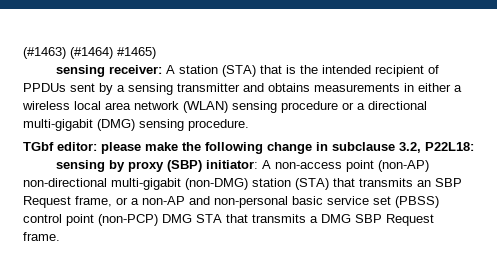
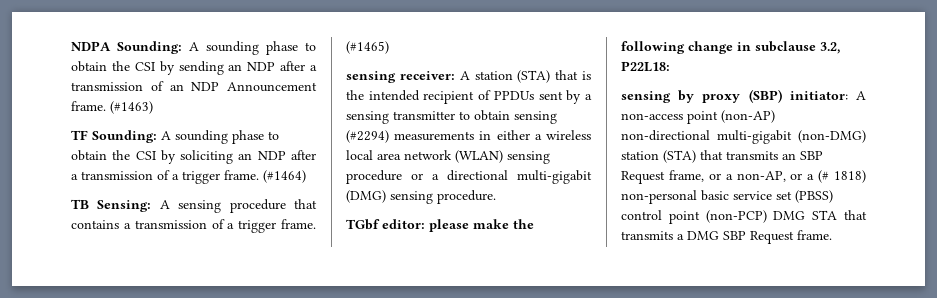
- (#1463) (#1464) #1465)
+ NDPA Sounding: A sounding phase to obtain the CSI by sending an NDP after a transmission of an NDP Announcement frame. (#1463)
+ TF Sounding: A sounding phase to obtain the CSI by soliciting an NDP after a transmission of a trigger frame. (#1464)
+ TB Sensing: A sensing procedure that contains a transmission of a trigger frame. (#1465)
- sensing receiver: A station (STA) that is the intended recipient of PPDUs sent by a sensing transmitter and obtains measurements in either a wireless local area network (WLAN) sensing procedure or a directional multi-gigabit (DMG) sensing procedure.
+ sensing receiver: A station (STA) that is the intended recipient of PPDUs sent by a sensing transmitter to obtain sensing (#2294) measurements in either a wireless local area network (WLAN) sensing procedure or a directional multi-gigabit (DMG) sensing procedure.
- sensing by proxy (SBP) initiator: A non-access point (non-AP) non-directional multi-gigabit (non-DMG) station (STA) that transmits an SBP Request frame, or a non-AP and non-personal basic service set (PBSS) control point (non-PCP) DMG STA that transmits a DMG SBP Request frame.
+ sensing by proxy (SBP) initiator: A non-access point (non-AP) non-directional multi-gigabit (non-DMG) station (STA) that transmits an SBP Request frame, or a non-AP, or a (# 1818) non-personal basic service set (PBSS) control point (non-PCP) DMG STA that transmits a DMG SBP Request frame.

